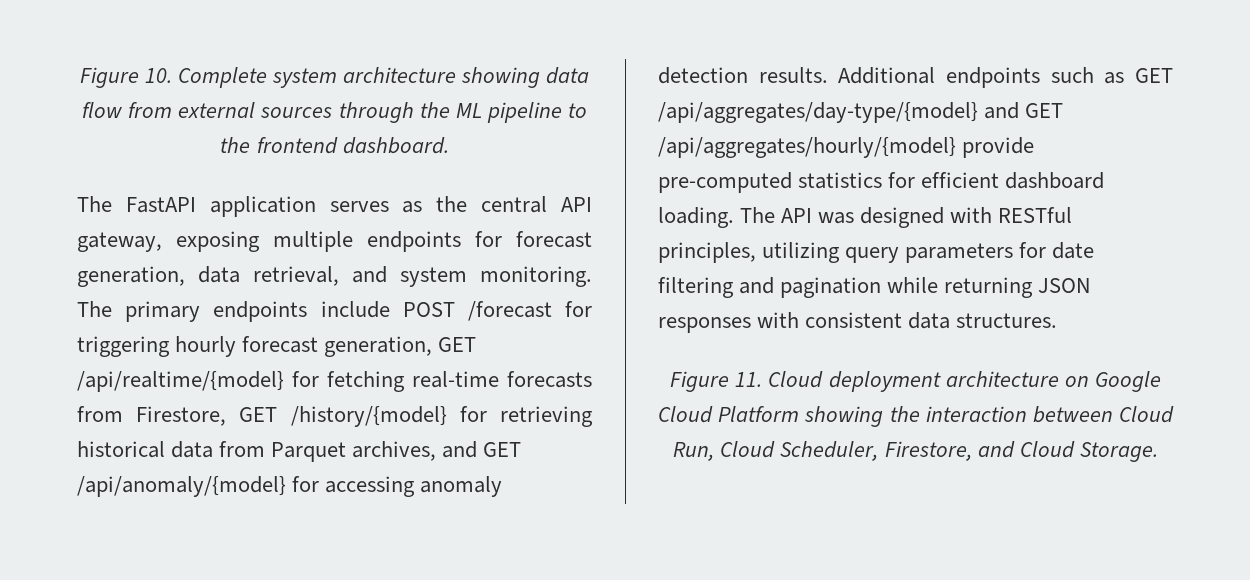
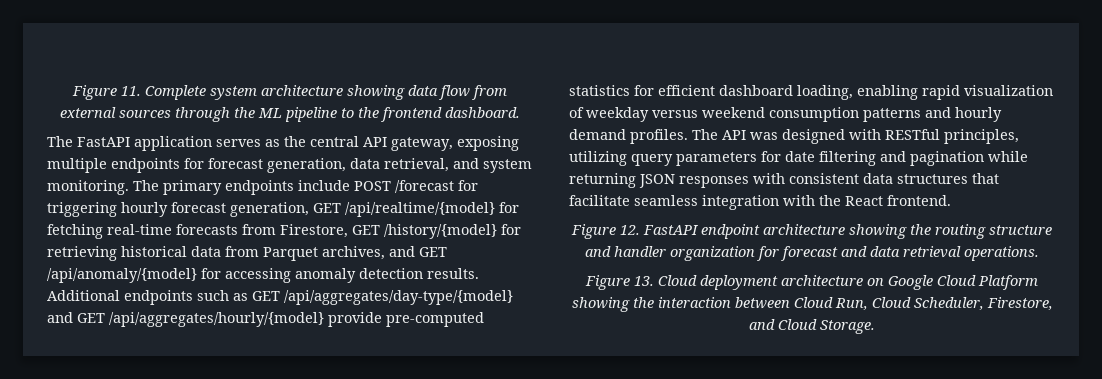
- Figure 10. Complete system architecture showing data flow from external sources through the ML pipeline to the frontend dashboard.
+ Figure 11. Complete system architecture showing data flow from external sources through the ML pipeline to the frontend dashboard.
- Additional endpoints such as GET /api/aggregates/day-type/{model} and GET /api/aggregates/hourly/{model} provide pre-computed statistics for efficient dashboard loading.
+ Additional endpoints such as GET /api/aggregates/day-type/{model} and GET /api/aggregates/hourly/{model} provide pre-computed statistics for efficient dashboard loading, enabling rapid visualization of weekday versus weekend consumption patterns and hourly demand profiles.
- The API was designed with RESTful principles, utilizing query parameters for date filtering and pagination while returning JSON responses with consistent data structures.
- Figure 11. Cloud deployment architecture on Google Cloud Platform showing the interaction between Cloud Run, Cloud Scheduler, Firestore, and Cloud Storage.
+ The API was designed with RESTful principles, utilizing query parameters for date filtering and pagination while returning JSON responses with consistent data structures that facilitate seamless integration with the React frontend.
+ Figure 12. FastAPI endpoint architecture showing the routing structure and handler organization for forecast and data retrieval operations.
+ Figure 13. Cloud deployment architecture on Google Cloud Platform showing the interaction between Cloud Run, Cloud Scheduler, Firestore, and Cloud Storage.

